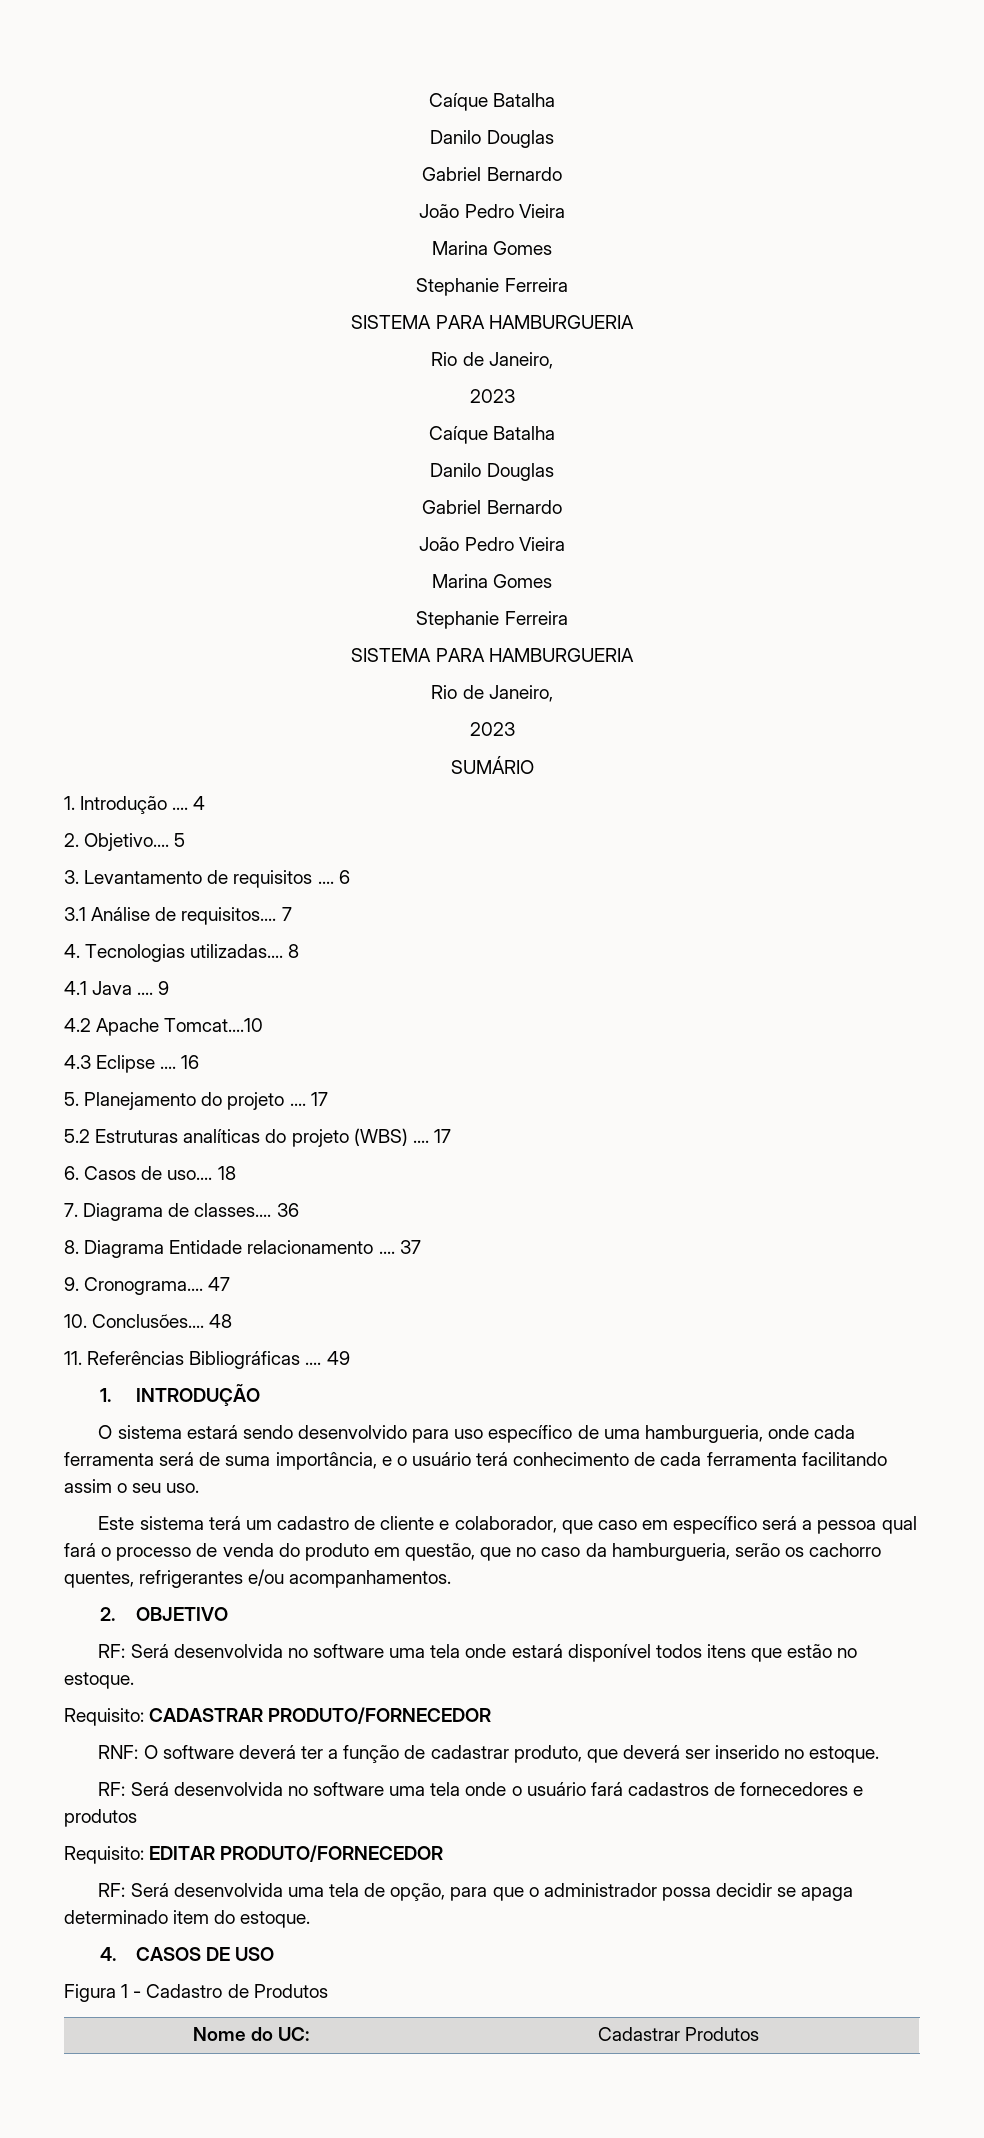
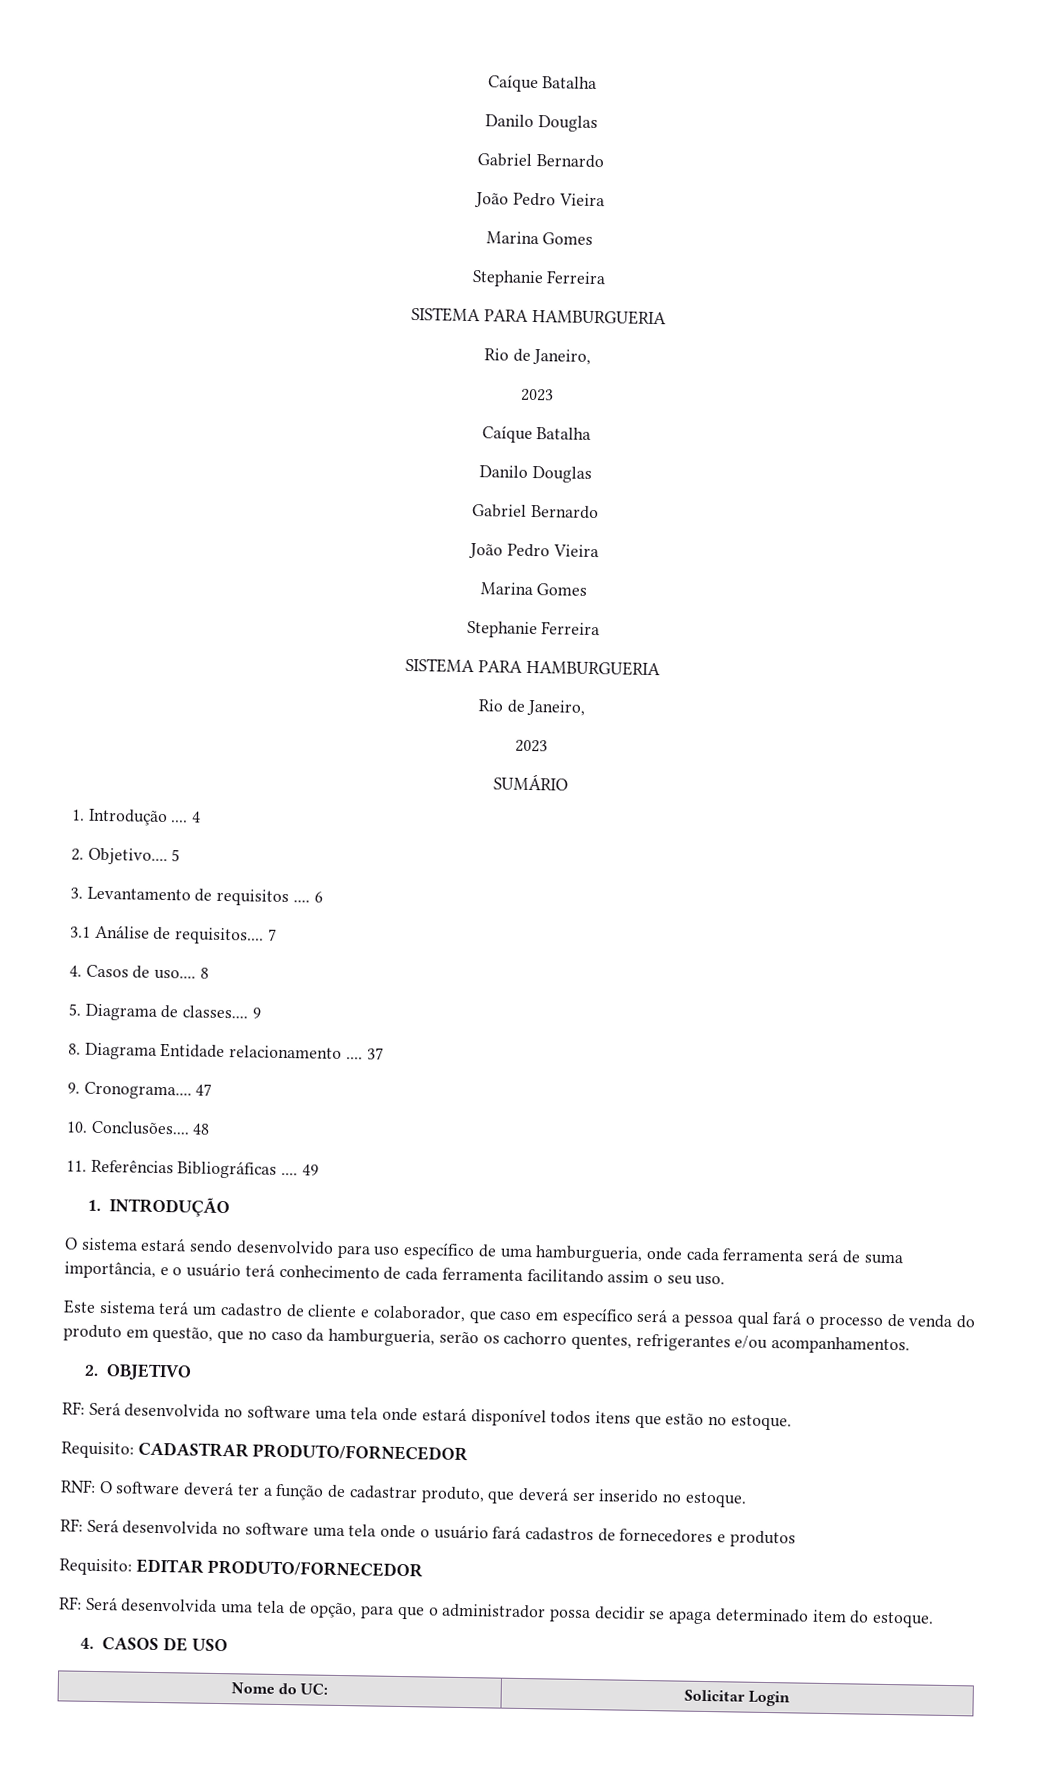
- 4. Tecnologias utilizadas.... 8
- 4.1 Java .... 9
- 4.2 Apache Tomcat....10
- 4.3 Eclipse .... 16
- 5. Planejamento do projeto .... 17
- 5.2 Estruturas analíticas do projeto (WBS) .... 17
- 6. Casos de uso....
+ 4. Casos de uso....
- 18
- 7. Diagrama de classes....
+ 8
+ 5. Diagrama de classes....
- 36
+ 9
- Figura 1 - Cadastro de Produtos
- Nome do UC: | Cadastrar Produtos
+ Nome do UC: | Solicitar Login

